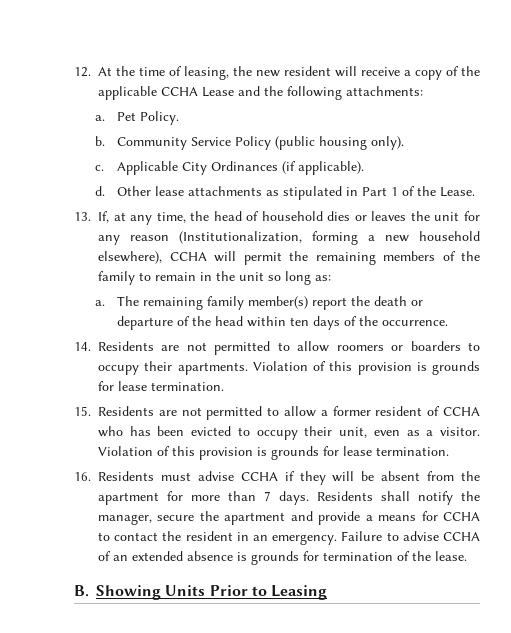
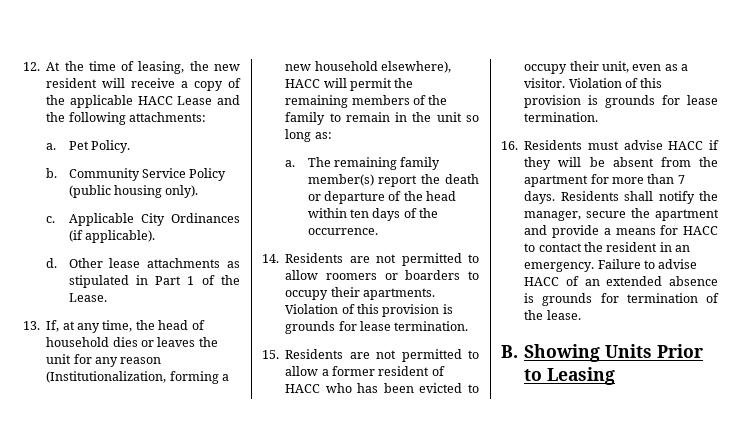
- 12. At the time of leasing, the new resident will receive a copy of the applicable CCHA Lease and the following attachments:
+ 12. At the time of leasing, the new resident will receive a copy of the applicable HACC Lease and the following attachments:
- 13. If, at any time, the head of household dies or leaves the unit for any reason (Institutionalization, forming a new household elsewhere), CCHA will permit the remaining members of the family to remain in the unit so long as:
+ 13. If, at any time, the head of household dies or leaves the unit for any reason (Institutionalization, forming a new household elsewhere), HACC will permit the remaining members of the family to remain in the unit so long as:
- 15. Residents are not permitted to allow a former resident of CCHA who has been evicted to occupy their unit, even as a visitor.
+ 15. Residents are not permitted to allow a former resident of HACC who has been evicted to occupy their unit, even as a visitor.
- 16. Residents must advise CCHA if they will be absent from the apartment for more than 7 days.
+ 16. Residents must advise HACC if they will be absent from the apartment for more than 7 days.
- Residents shall notify the manager, secure the apartment and provide a means for CCHA to contact the resident in an emergency.
+ Residents shall notify the manager, secure the apartment and provide a means for HACC to contact the resident in an emergency.
- Failure to advise CCHA of an extended absence is grounds for termination of the lease.
+ Failure to advise HACC of an extended absence is grounds for termination of the lease.

